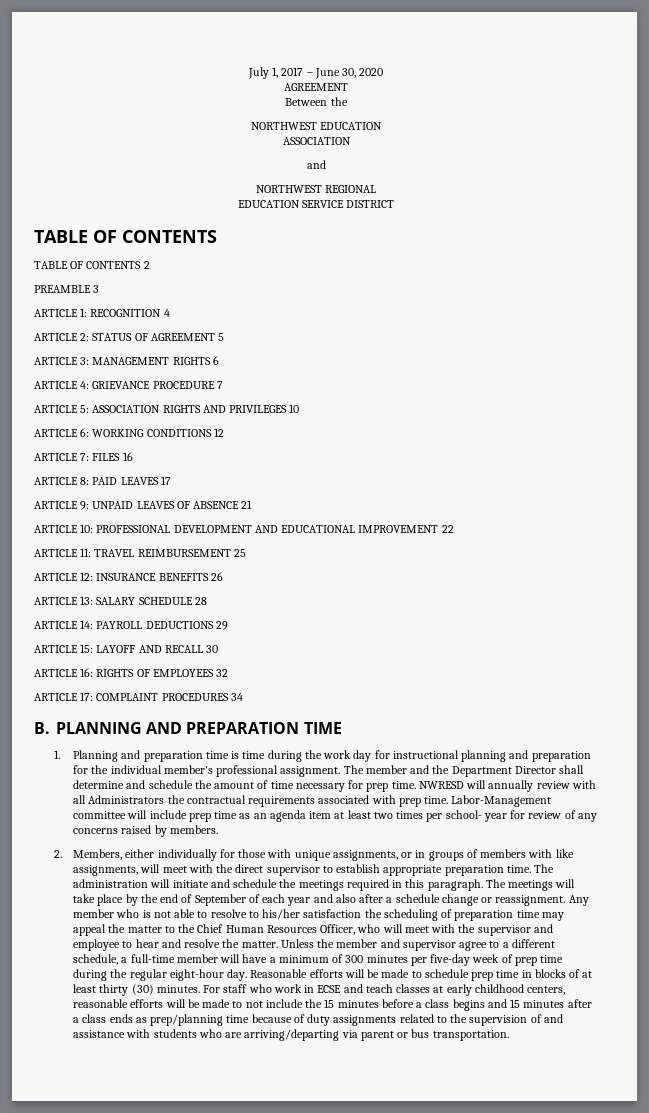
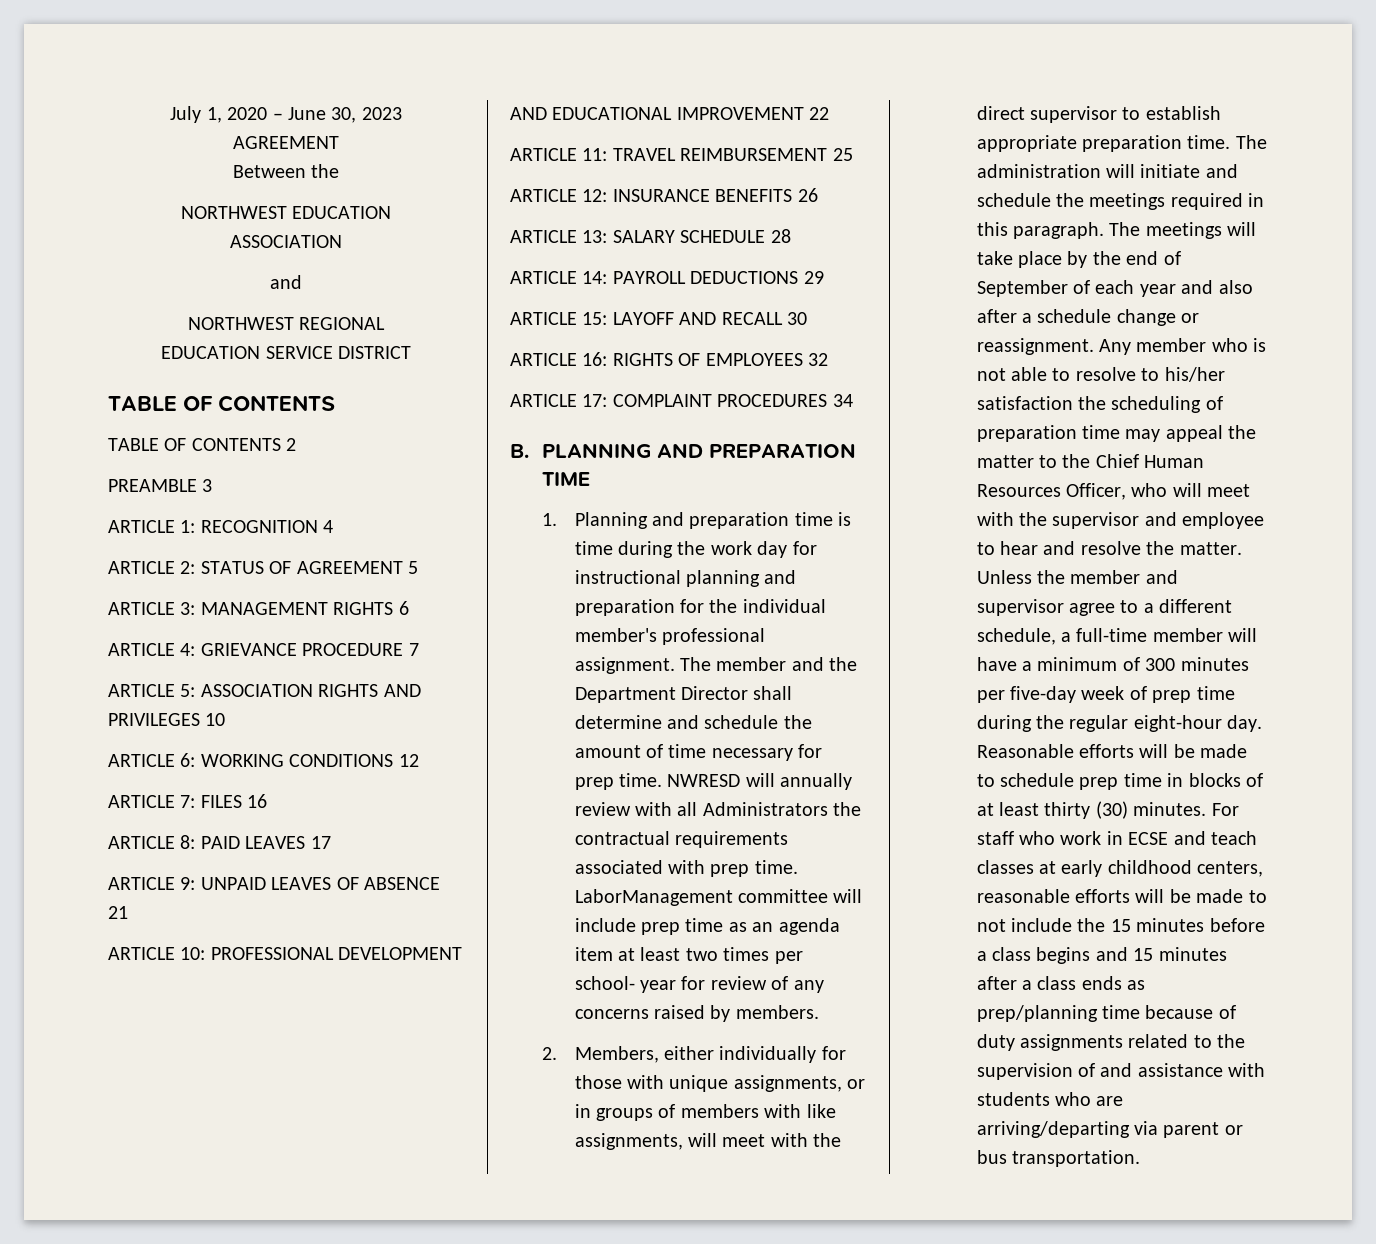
- July 1, 2017 – June 30, 2020
+ July 1, 2020 – June 30, 2023
- Labor-Management committee will include prep time as an agenda item at least two times per school- year for review of any concerns raised by members.
+ LaborManagement committee will include prep time as an agenda item at least two times per school- year for review of any concerns raised by members.

